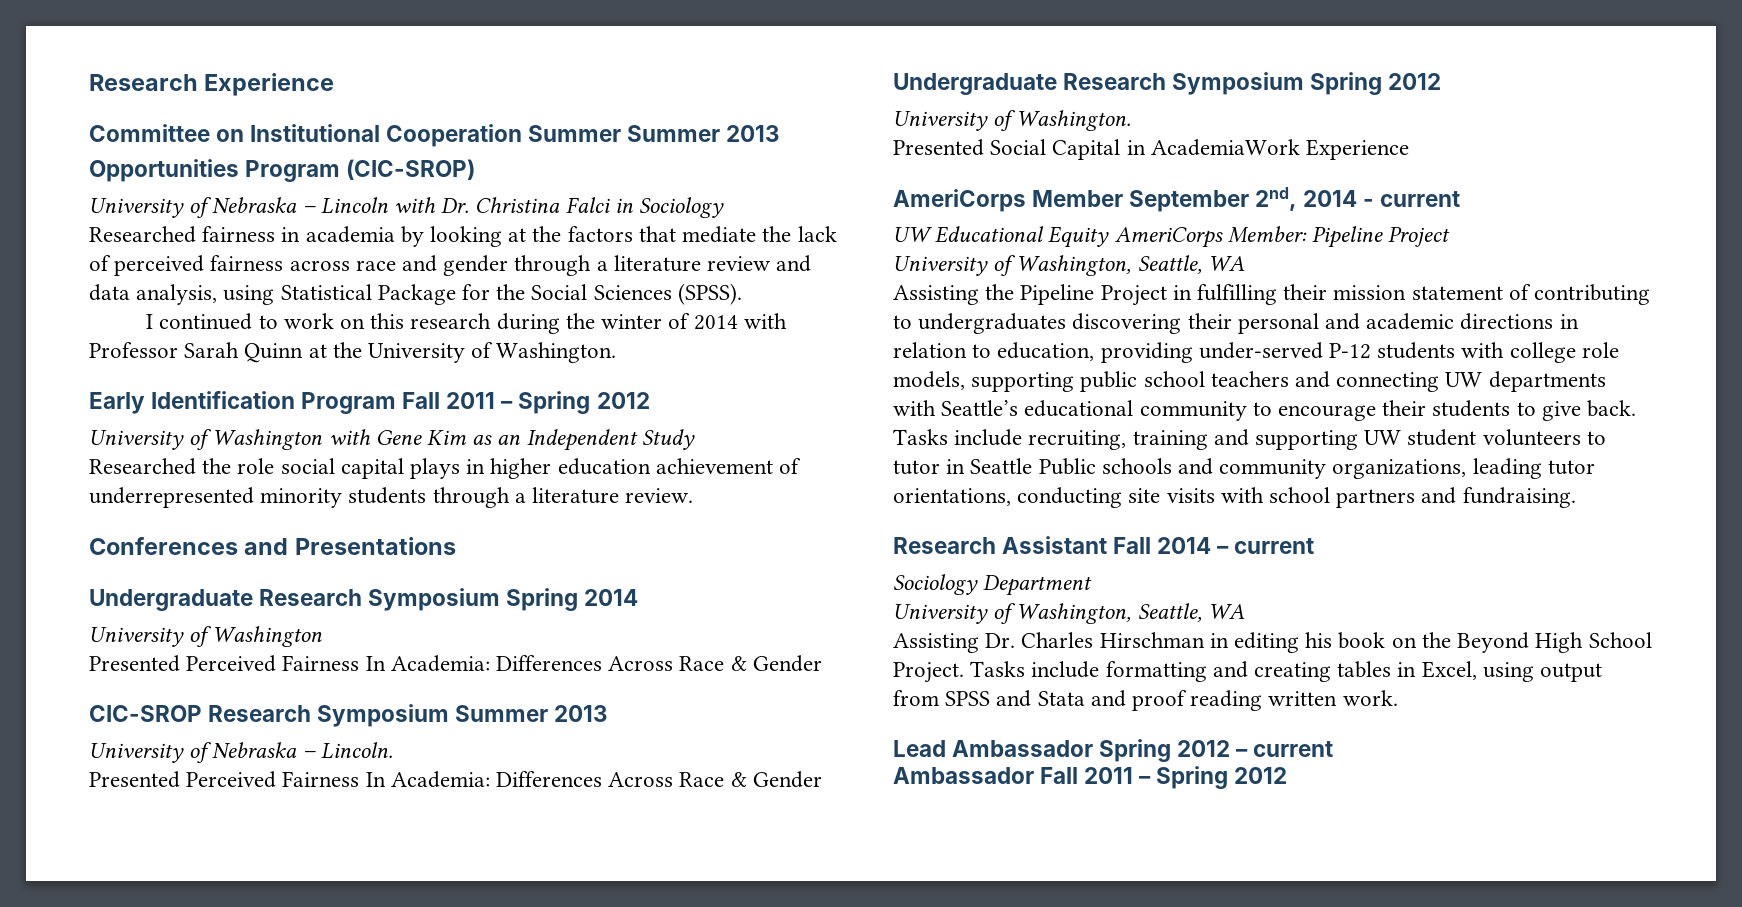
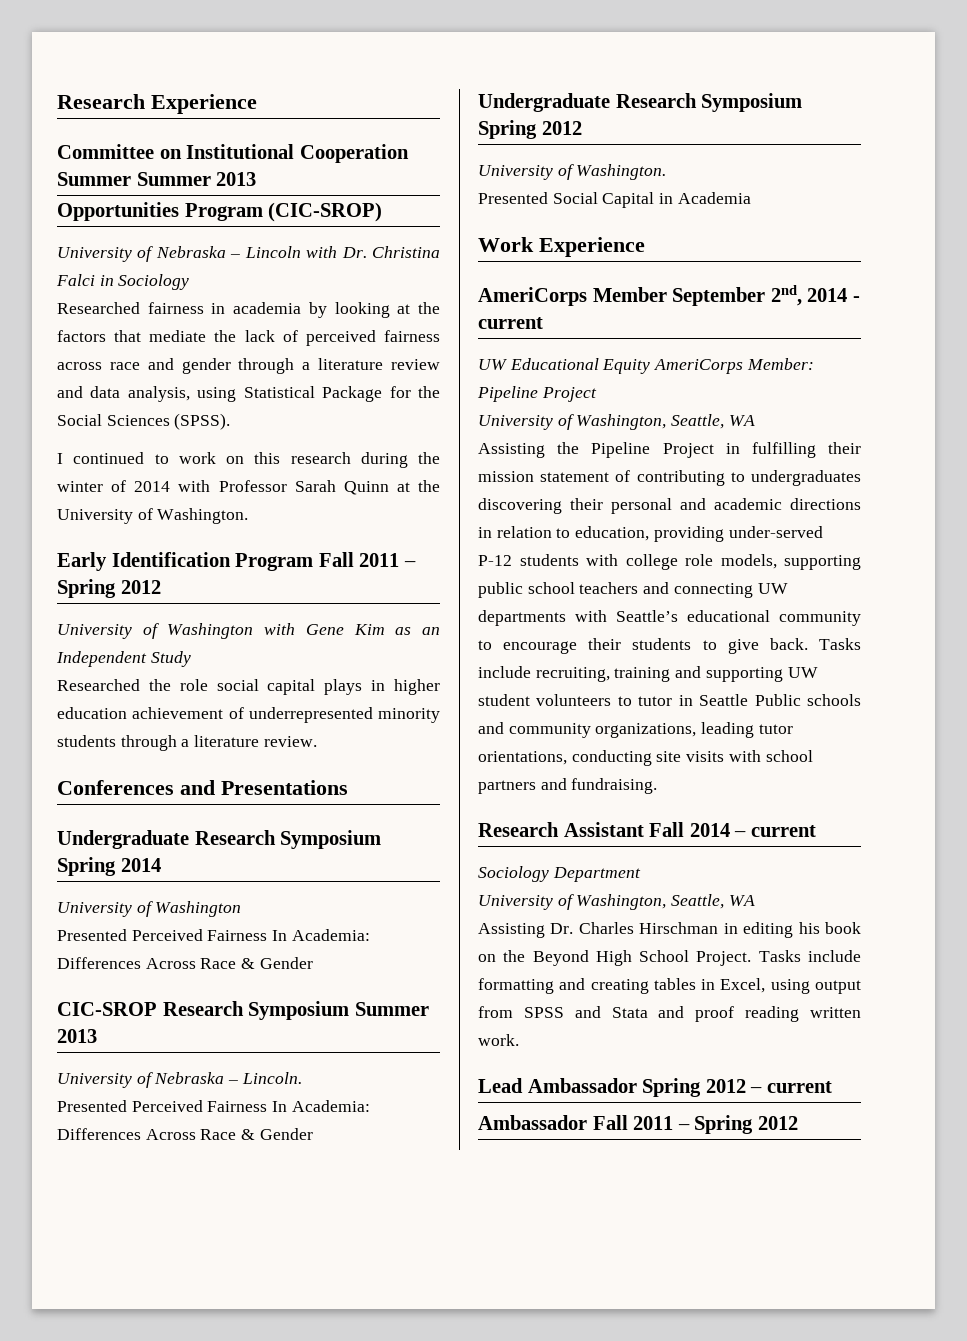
- Presented Social Capital in AcademiaWork Experience
+ Presented Social Capital in Academia
+ Work Experience

